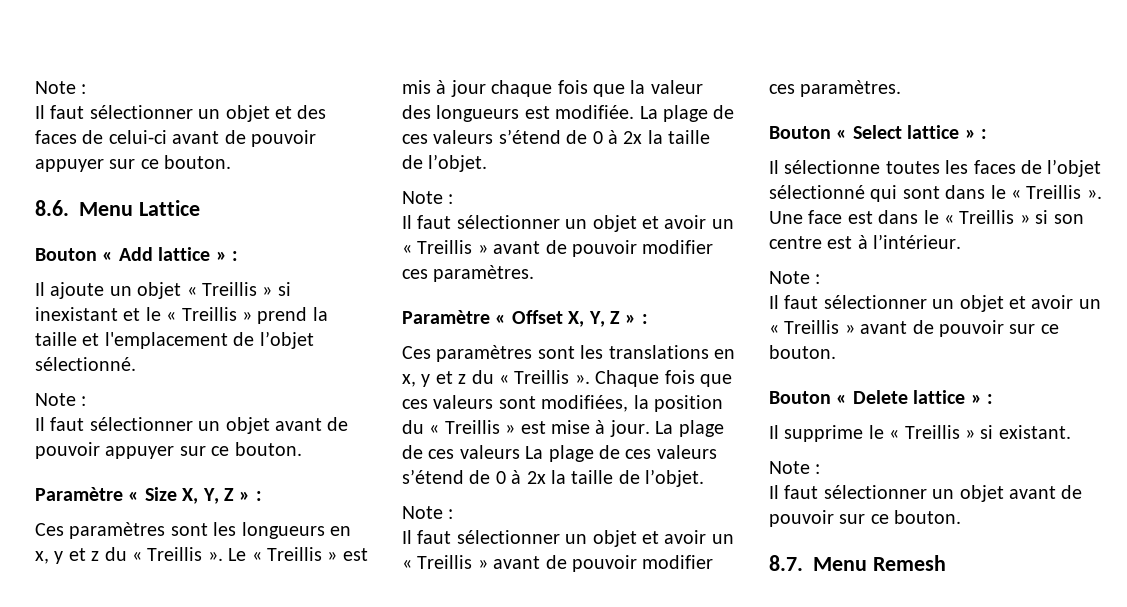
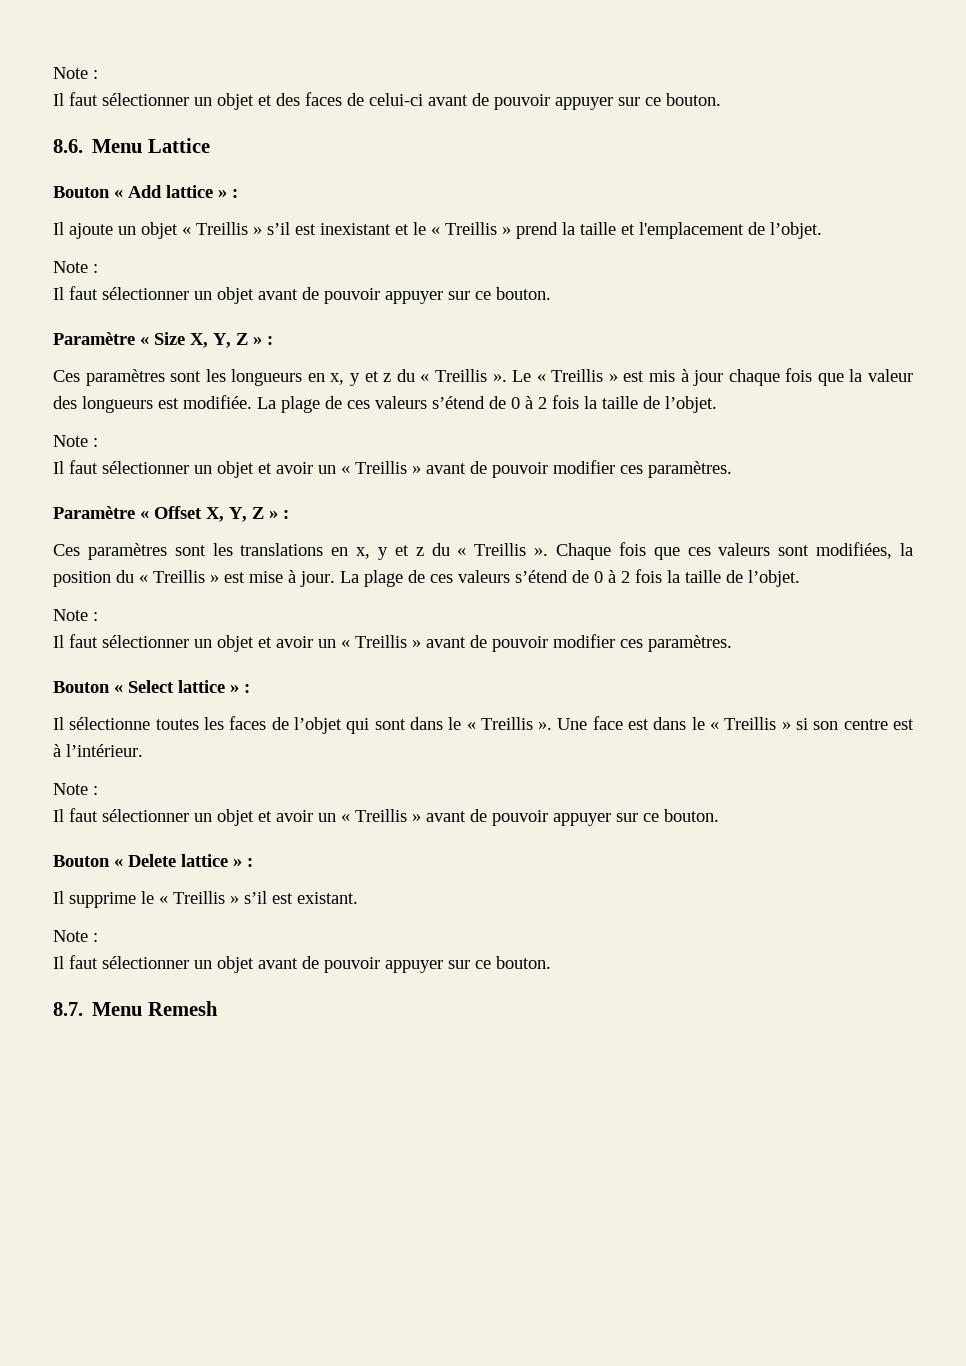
- Il ajoute un objet « Treillis » si inexistant et le « Treillis » prend la taille et l'emplacement de l’objet sélectionné.
+ Il ajoute un objet « Treillis » s’il est inexistant et le « Treillis » prend la taille et l'emplacement de l’objet.
- Le « Treillis » est mis à jour chaque fois que la valeur des longueurs est modifiée. La plage de ces valeurs s’étend de 0 à 2x la taille de l’objet.
+ Le « Treillis » est mis à jour chaque fois que la valeur des longueurs est modifiée. La plage de ces valeurs s’étend de 0 à 2 fois la taille de l’objet.
- Chaque fois que ces valeurs sont modifiées, la position du « Treillis » est mise à jour. La plage de ces valeurs La plage de ces valeurs s’étend de 0 à 2x la taille de l’objet.
+ Chaque fois que ces valeurs sont modifiées, la position du « Treillis » est mise à jour. La plage de ces valeurs s’étend de 0 à 2 fois la taille de l’objet.
- Il sélectionne toutes les faces de l’objet sélectionné qui sont dans le « Treillis ».
+ Il sélectionne toutes les faces de l’objet qui sont dans le « Treillis ».
- Il faut sélectionner un objet et avoir un « Treillis » avant de pouvoir sur ce bouton.
+ Il faut sélectionner un objet et avoir un « Treillis » avant de pouvoir appuyer sur ce bouton.
- Il supprime le « Treillis » si existant.
+ Il supprime le « Treillis » s’il est existant.
  Note :
- Il faut sélectionner un objet avant de pouvoir sur ce bouton.
+ Il faut sélectionner un objet avant de pouvoir appuyer sur ce bouton.

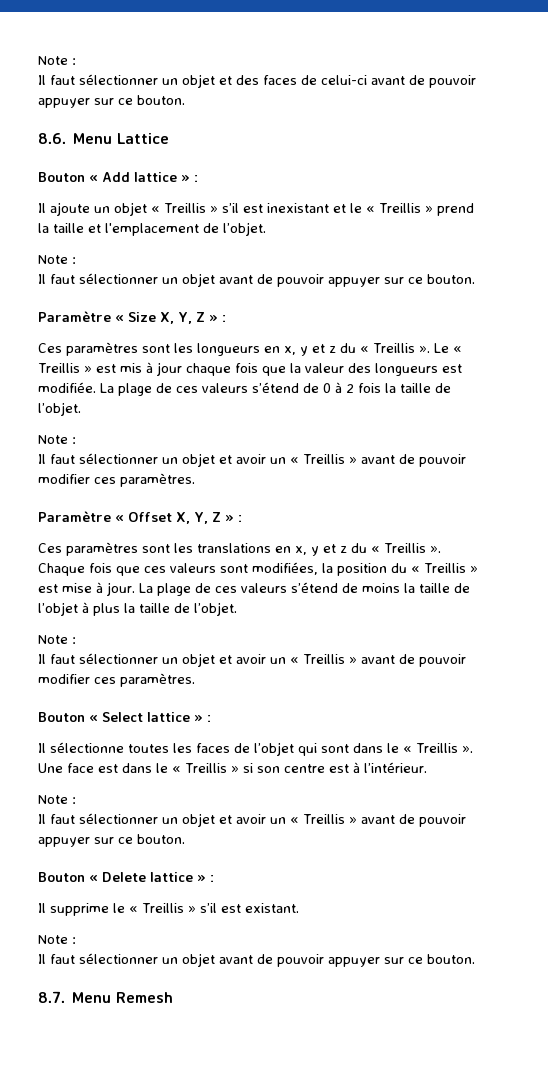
- Chaque fois que ces valeurs sont modifiées, la position du « Treillis » est mise à jour. La plage de ces valeurs s’étend de 0 à 2 fois la taille de l’objet.
+ Chaque fois que ces valeurs sont modifiées, la position du « Treillis » est mise à jour. La plage de ces valeurs s’étend de moins la taille de l’objet à plus la taille de l’objet.

